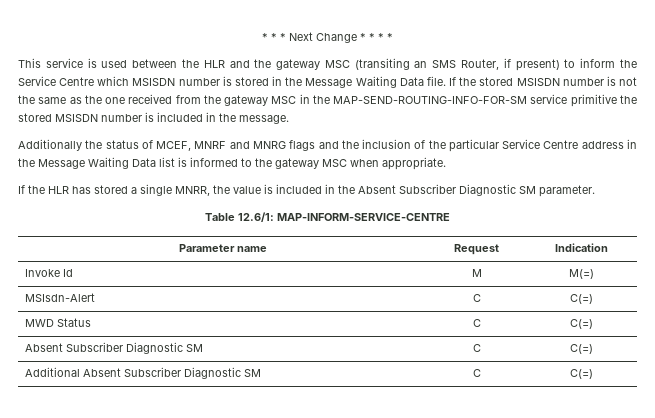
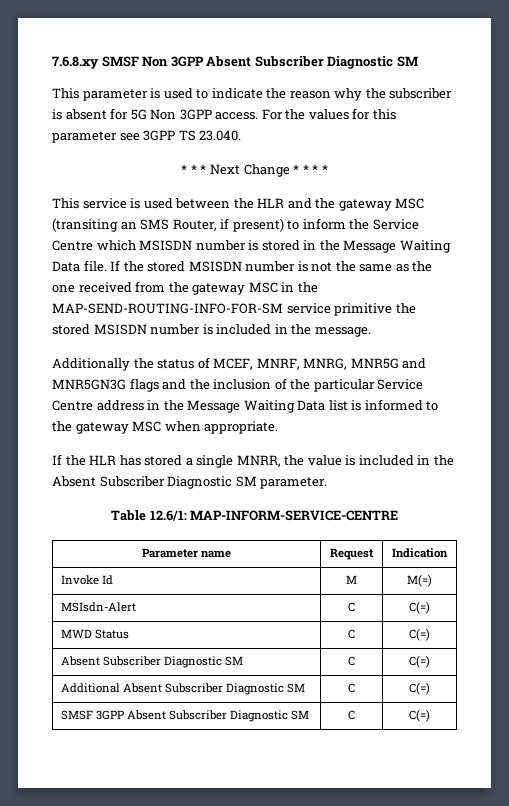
+ 7.6.8.xy SMSF Non 3GPP Absent Subscriber Diagnostic SM
+ This parameter is used to indicate the reason why the subscriber is absent for 5G Non 3GPP access. For the values for this parameter see 3GPP TS 23.040.
- Additionally the status of MCEF, MNRF and MNRG flags and the inclusion of the particular Service Centre address in the Message Waiting Data list is informed to the gateway MSC when appropriate.
+ Additionally the status of MCEF, MNRF, MNRG, MNR5G and MNR5GN3G flags and the inclusion of the particular Service Centre address in the Message Waiting Data list is informed to the gateway MSC when appropriate.
+ SMSF 3GPP Absent Subscriber Diagnostic SM | C | C(=)

